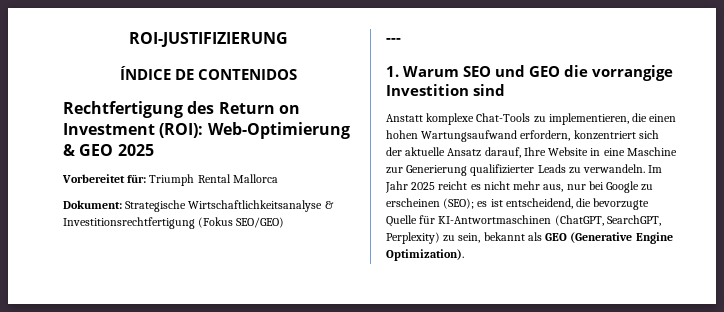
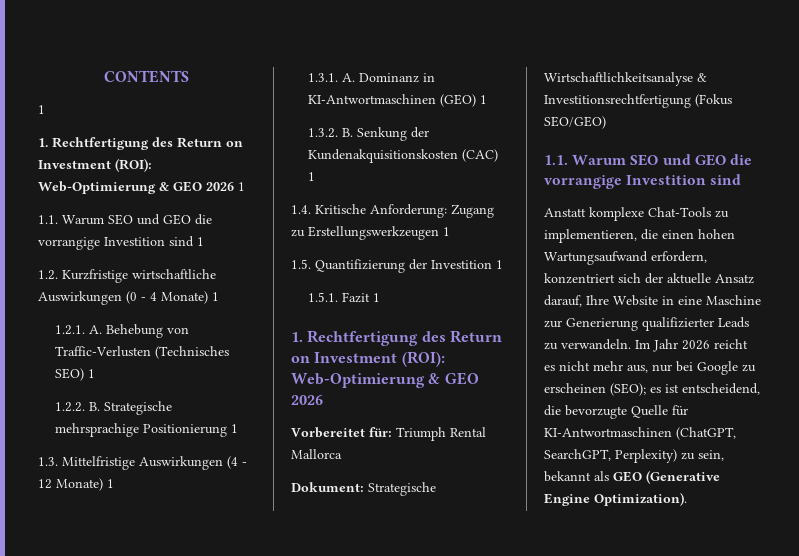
- ROI-JUSTIFIZIERUNG
- ÍNDICE DE CONTENIDOS
- Rechtfertigung des Return on Investment (ROI): Web-Optimierung & GEO 2025
+ CONTENTS
+ 1
+ 1. Rechtfertigung des Return on Investment (ROI): Web-Optimierung & GEO 2026 1
+ 1.1. Warum SEO und GEO die vorrangige Investition sind 1
+ 1.2. Kurzfristige wirtschaftliche Auswirkungen (0 - 4 Monate) 1
+ 1.2.1. A. Behebung von Traffic-Verlusten (Technisches SEO) 1
+ 1.2.2. B. Strategische mehrsprachige Positionierung 1
+ 1.3. Mittelfristige Auswirkungen (4 - 12 Monate) 1
+ 1.3.1. A. Dominanz in KI-Antwortmaschinen (GEO) 1
+ 1.3.2. B. Senkung der Kundenakquisitionskosten (CAC) 1
+ 1.4. Kritische Anforderung: Zugang zu Erstellungswerkzeugen 1
+ 1.5. Quantifizierung der Investition 1
+ 1.5.1. Fazit 1
+ 1. Rechtfertigung des Return on Investment (ROI): Web-Optimierung & GEO 2026
  Dokument: Strategische Wirtschaftlichkeitsanalyse & Investitionsrechtfertigung (Fokus SEO/GEO)
- ---
- 1. Warum SEO und GEO die vorrangige Investition sind
+ 1.1. Warum SEO und GEO die vorrangige Investition sind
- Im Jahr 2025 reicht es nicht mehr aus, nur bei Google zu erscheinen (SEO); es ist entscheidend, die bevorzugte Quelle für KI-Antwortmaschinen (ChatGPT, SearchGPT, Perplexity) zu sein, bekannt als GEO (Generative Engine Optimization).
+ Im Jahr 2026 reicht es nicht mehr aus, nur bei Google zu erscheinen (SEO); es ist entscheidend, die bevorzugte Quelle für KI-Antwortmaschinen (ChatGPT, SearchGPT, Perplexity) zu sein, bekannt als GEO (Generative Engine Optimization).

